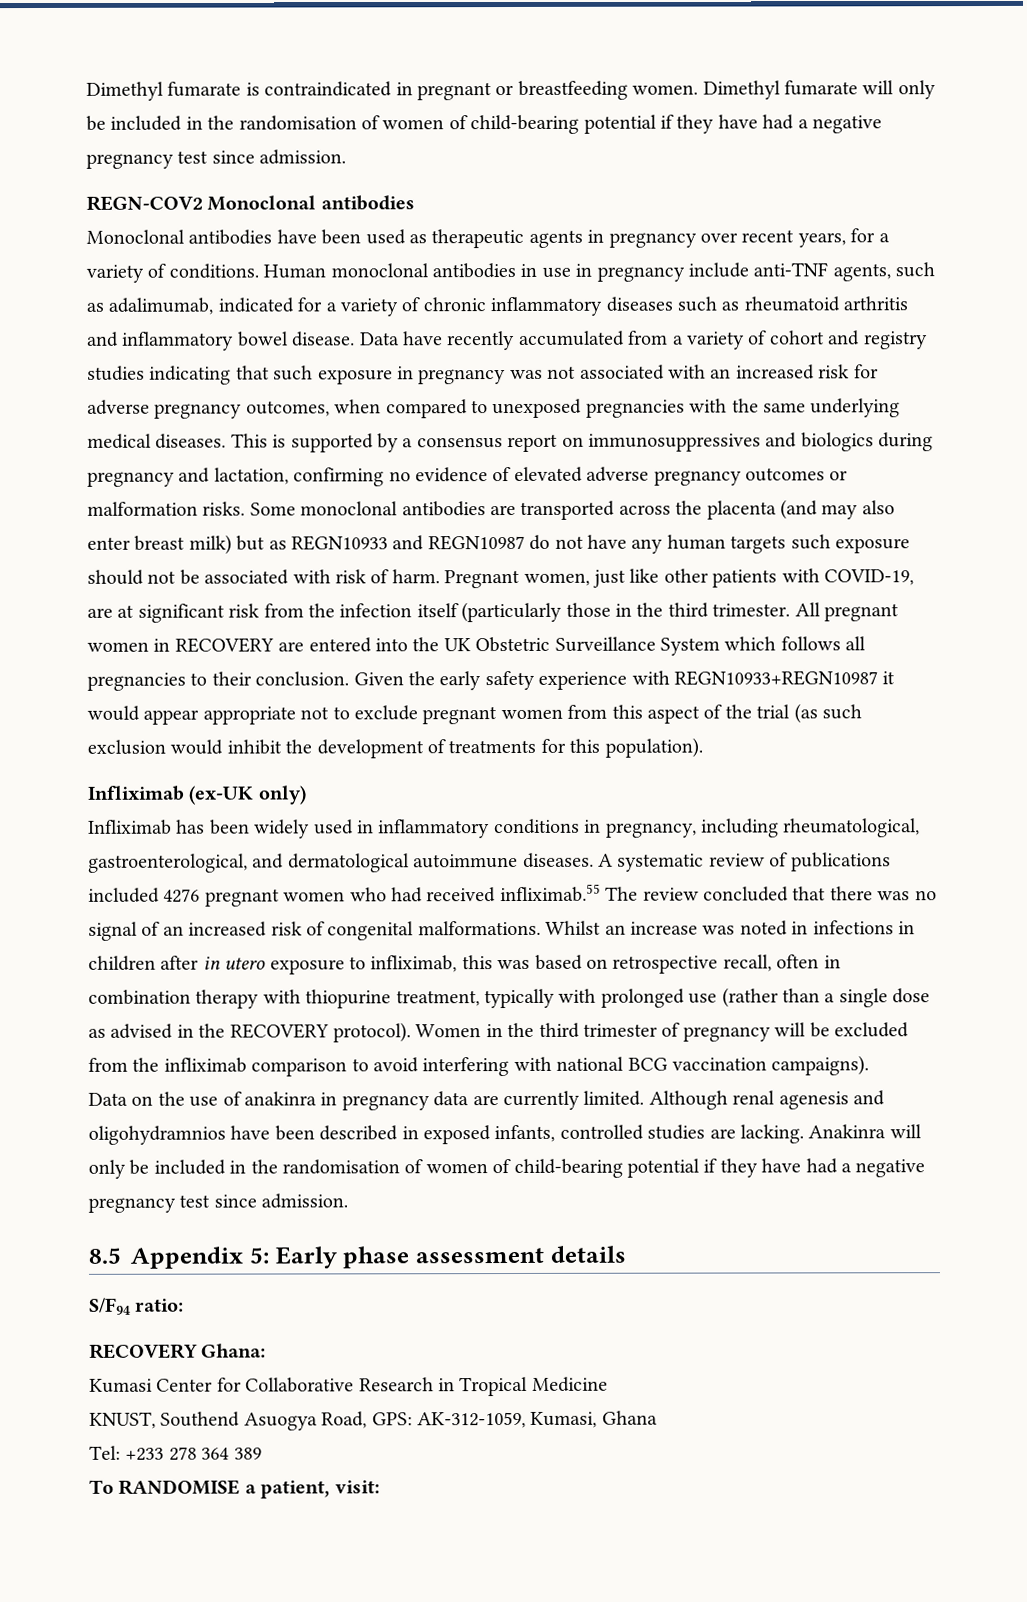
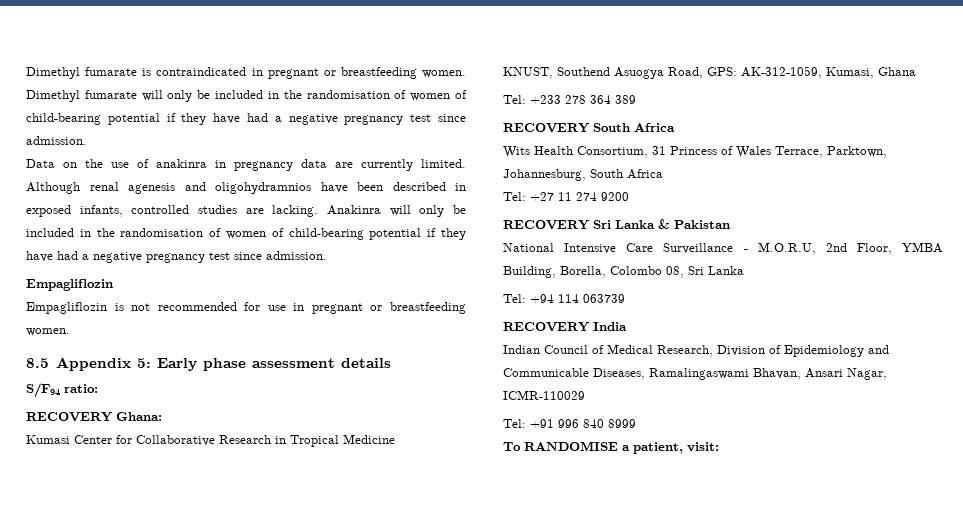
- REGN-COV2 Monoclonal antibodies
- Monoclonal antibodies have been used as therapeutic agents in pregnancy over recent years, for a variety of conditions. Human monoclonal antibodies in use in pregnancy include anti-TNF agents, such as adalimumab, indicated for a variety of chronic inflammatory diseases such as rheumatoid arthritis and inflammatory bowel disease. Data have recently accumulated from a variety of cohort and registry studies indicating that such exposure in pregnancy was not associated with an increased risk for adverse pregnancy outcomes, when compared to unexposed pregnancies with the same underlying medical diseases. This is supported by a consensus report on immunosuppressives and biologics during pregnancy and lactation, confirming no evidence of elevated adverse pregnancy outcomes or malformation risks. Some monoclonal antibodies are transported across the placenta (and may also enter breast milk) but as REGN10933 and REGN10987 do not have any human targets such exposure should not be associated with risk of harm. Pregnant women, just like other patients with COVID-19, are at significant risk from the infection itself (particularly those in the third trimester. All pregnant women in RECOVERY are entered into the UK Obstetric Surveillance System which follows all pregnancies to their conclusion. Given the early safety experience with REGN10933+REGN10987 it would appear appropriate not to exclude pregnant women from this aspect of the trial (as such exclusion would inhibit the development of treatments for this population).
- Infliximab (ex-UK only)
- Infliximab has been widely used in inflammatory conditions in pregnancy, including rheumatological, gastroenterological, and dermatological autoimmune diseases. A systematic review of publications included 4276 pregnant women who had received infliximab.55 The review concluded that there was no signal of an increased risk of congenital malformations. Whilst an increase was noted in infections in children after in utero exposure to infliximab, this was based on retrospective recall, often in combination therapy with thiopurine treatment, typically with prolonged use (rather than a single dose as advised in the RECOVERY protocol). Women in the third trimester of pregnancy will be excluded from the infliximab comparison to avoid interfering with national BCG vaccination campaigns).
  Anakinra will only be included in the randomisation of women of child-bearing potential if they have had a negative pregnancy test since admission.
+ Empagliflozin
+ Empagliflozin is not recommended for use in pregnant or breastfeeding women.
+ RECOVERY South Africa
+ Wits Health Consortium, 31 Princess of Wales Terrace, Parktown, Johannesburg, South Africa
+ Tel: +27 11 274 9200
+ RECOVERY Sri Lanka & Pakistan
+ National Intensive Care Surveillance - M.O.R.U, 2nd Floor, YMBA Building, Borella, Colombo 08, Sri Lanka
+ Tel: +94 114 063739
+ RECOVERY India
+ Indian Council of Medical Research, Division of Epidemiology and Communicable Diseases, Ramalingaswami Bhavan, Ansari Nagar, ICMR-110029
+ Tel: +91 996 840 8999

